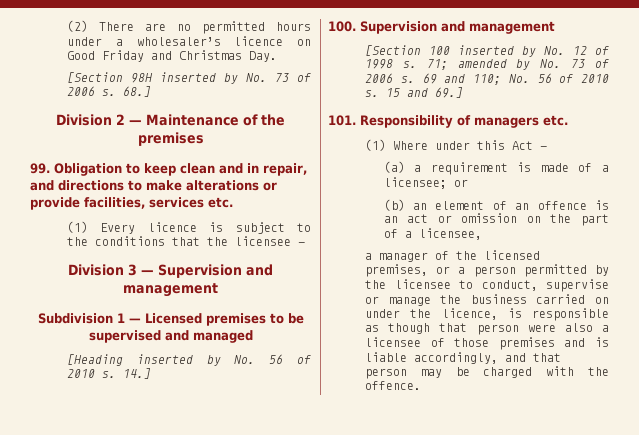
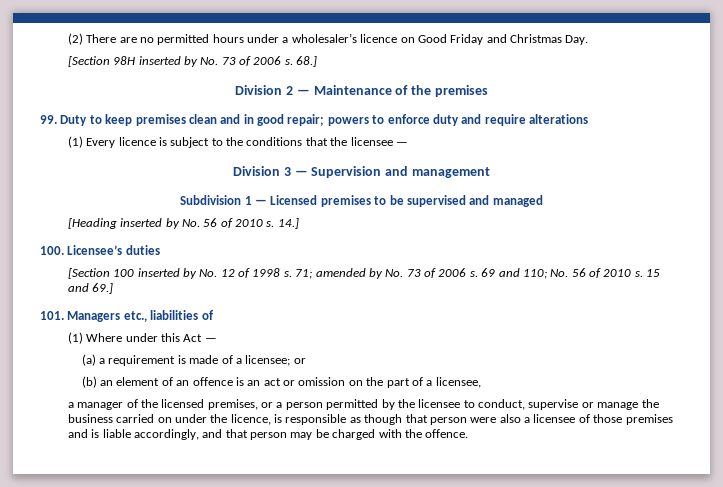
- 99. Obligation to keep clean and in repair, and directions to make alterations or provide facilities, services etc.
+ 99. Duty to keep premises clean and in good repair; powers to enforce duty and require alterations
- 100. Supervision and management
+ 100. Licensee’s duties
- 101. Responsibility of managers etc.
+ 101. Managers etc., liabilities of

